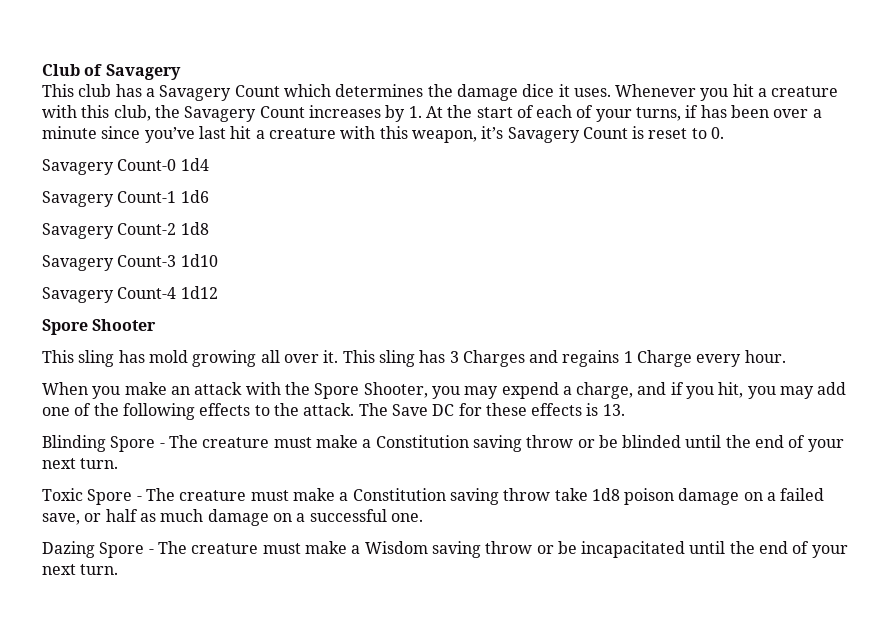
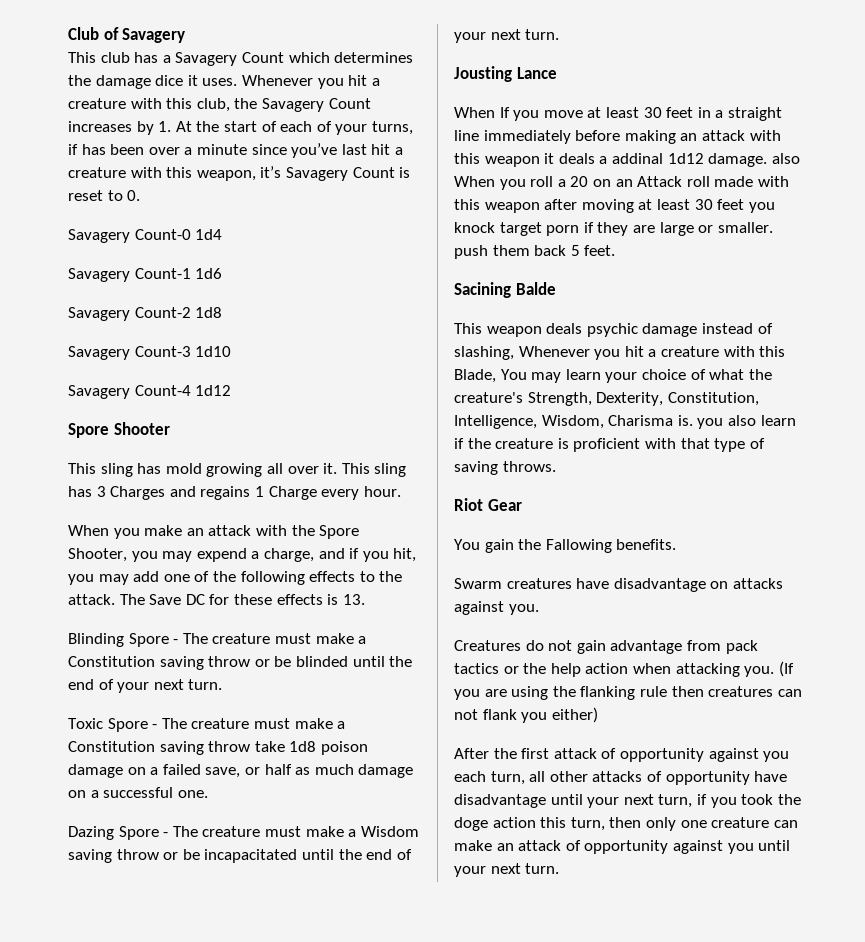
+ Jousting Lance
+ When If you move at least 30 feet in a straight line immediately before making an attack with this weapon it deals a addinal 1d12 damage. also When you roll a 20 on an Attack roll made with this weapon after moving at least 30 feet you knock target porn if they are large or smaller. push them back 5 feet.
+ Sacining Balde
+ This weapon deals psychic damage instead of slashing, Whenever you hit a creature with this Blade, You may learn your choice of what the creature's Strength, Dexterity, Constitution, Intelligence, Wisdom, Charisma is. you also learn if the creature is proficient with that type of saving throws.
+ Riot Gear
+ You gain the Fallowing benefits.
+ Swarm creatures have disadvantage on attacks against you.
+ Creatures do not gain advantage from pack tactics or the help action when attacking you. (If you are using the flanking rule then creatures can not flank you either)
+ After the first attack of opportunity against you each turn, all other attacks of opportunity have disadvantage until your next turn, if you took the doge action this turn, then only one creature can make an attack of opportunity against you until your next turn.

